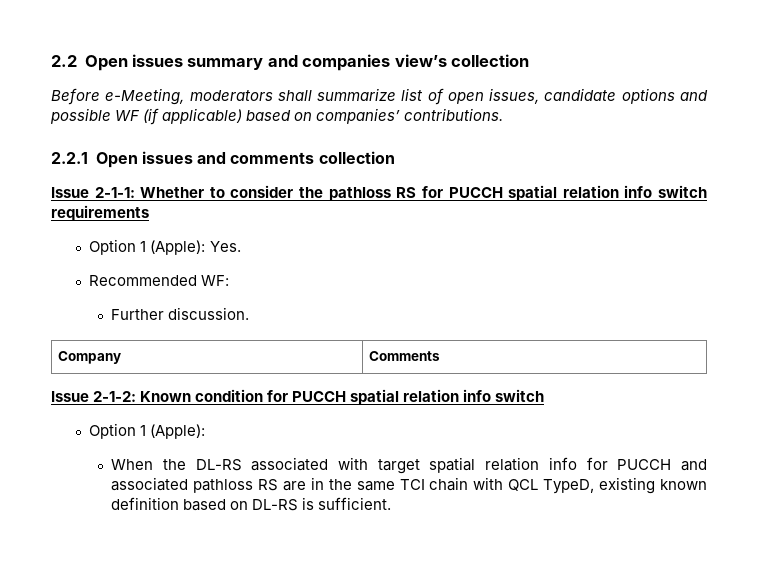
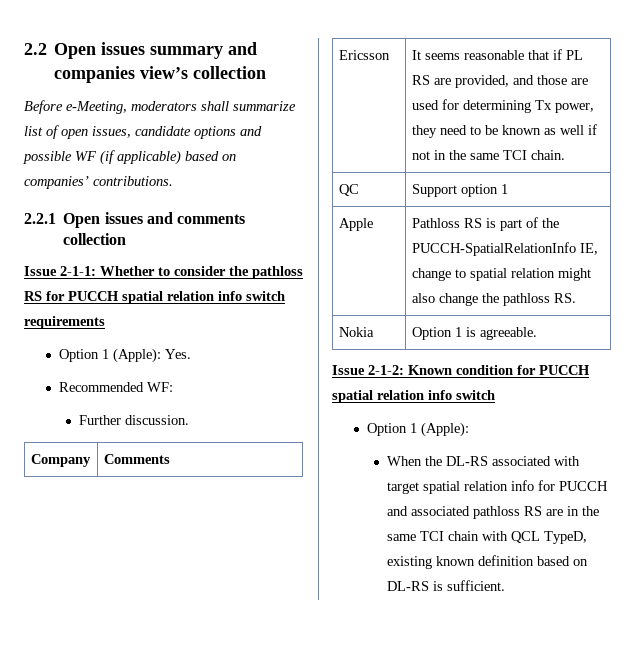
+ Ericsson | It seems reasonable that if PL RS are provided, and those are used for determining Tx power, they need to be known as well if not in the same TCI chain.
+ QC | Support option 1
+ Apple | Pathloss RS is part of the PUCCH-SpatialRelationInfo IE, change to spatial relation might also change the pathloss RS.
+ Nokia | Option 1 is agreeable.

